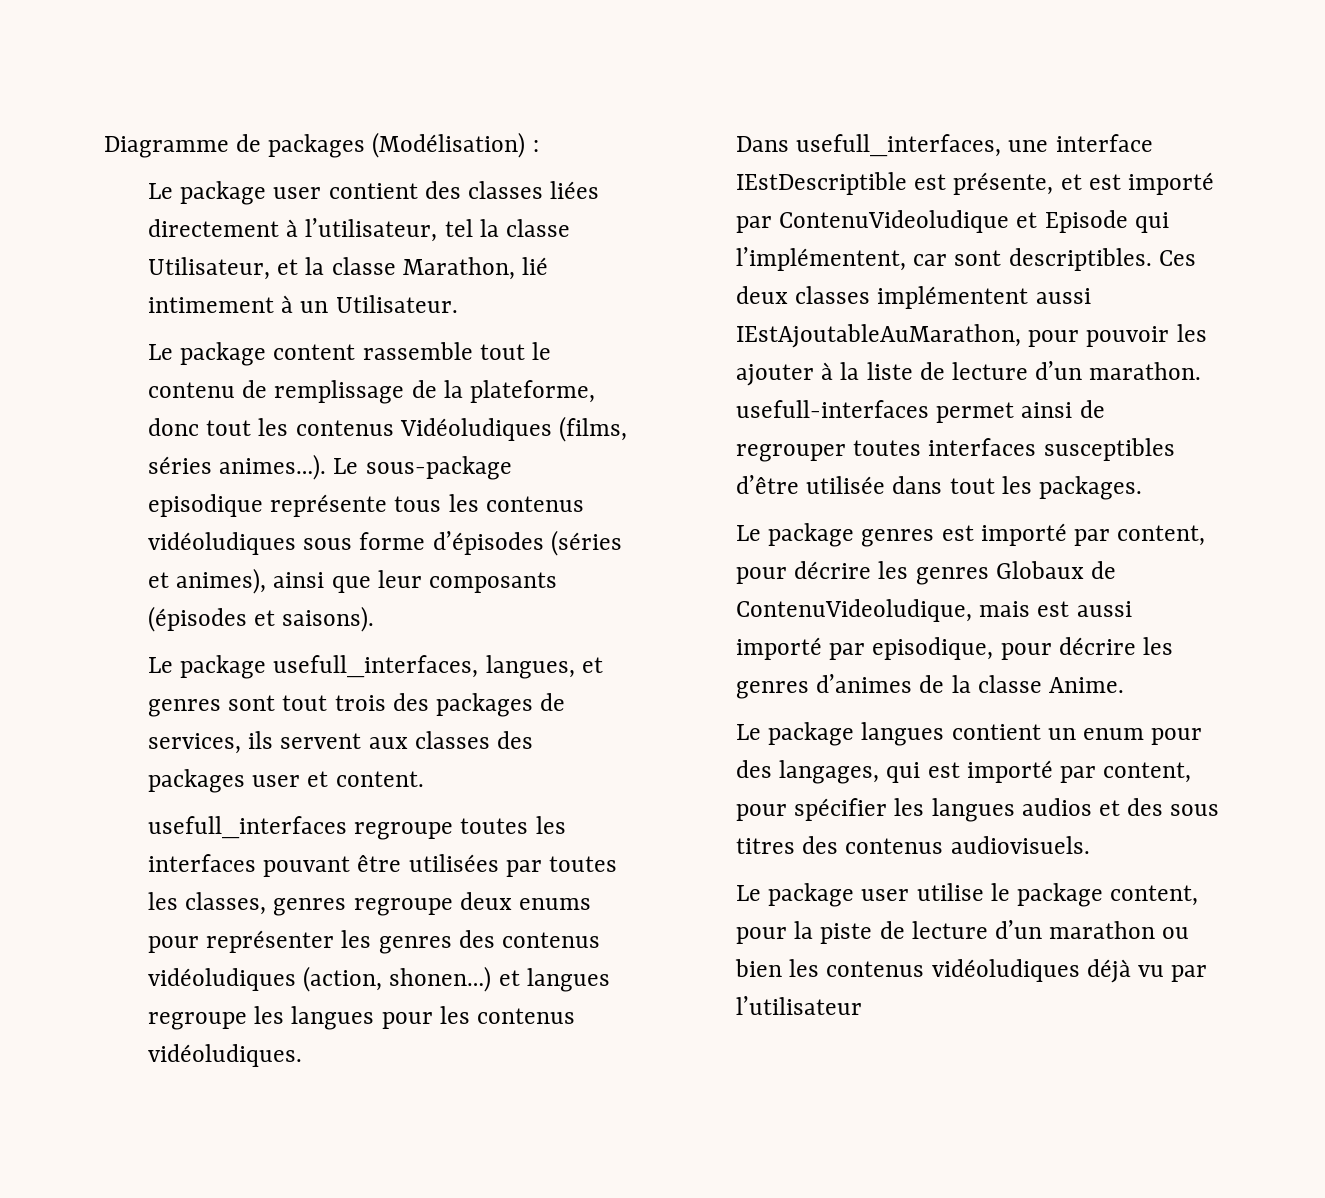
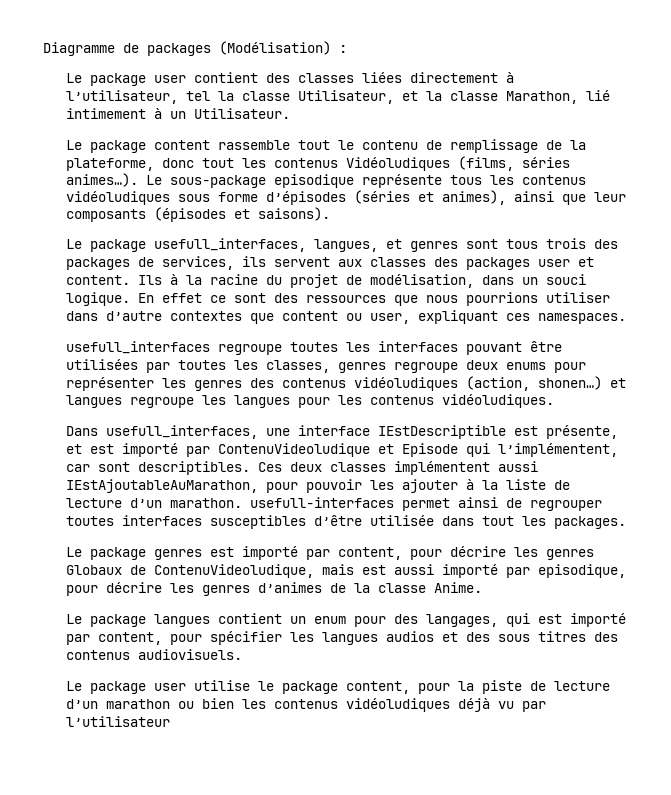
- Le package usefull_interfaces, langues, et genres sont tout trois des packages de services, ils servent aux classes des packages user et content.
+ Le package usefull_interfaces, langues, et genres sont tous trois des packages de services, ils servent aux classes des packages user et content. Ils à la racine du projet de modélisation, dans un souci logique. En effet ce sont des ressources que nous pourrions utiliser dans d’autre contextes que content ou user, expliquant ces namespaces.

